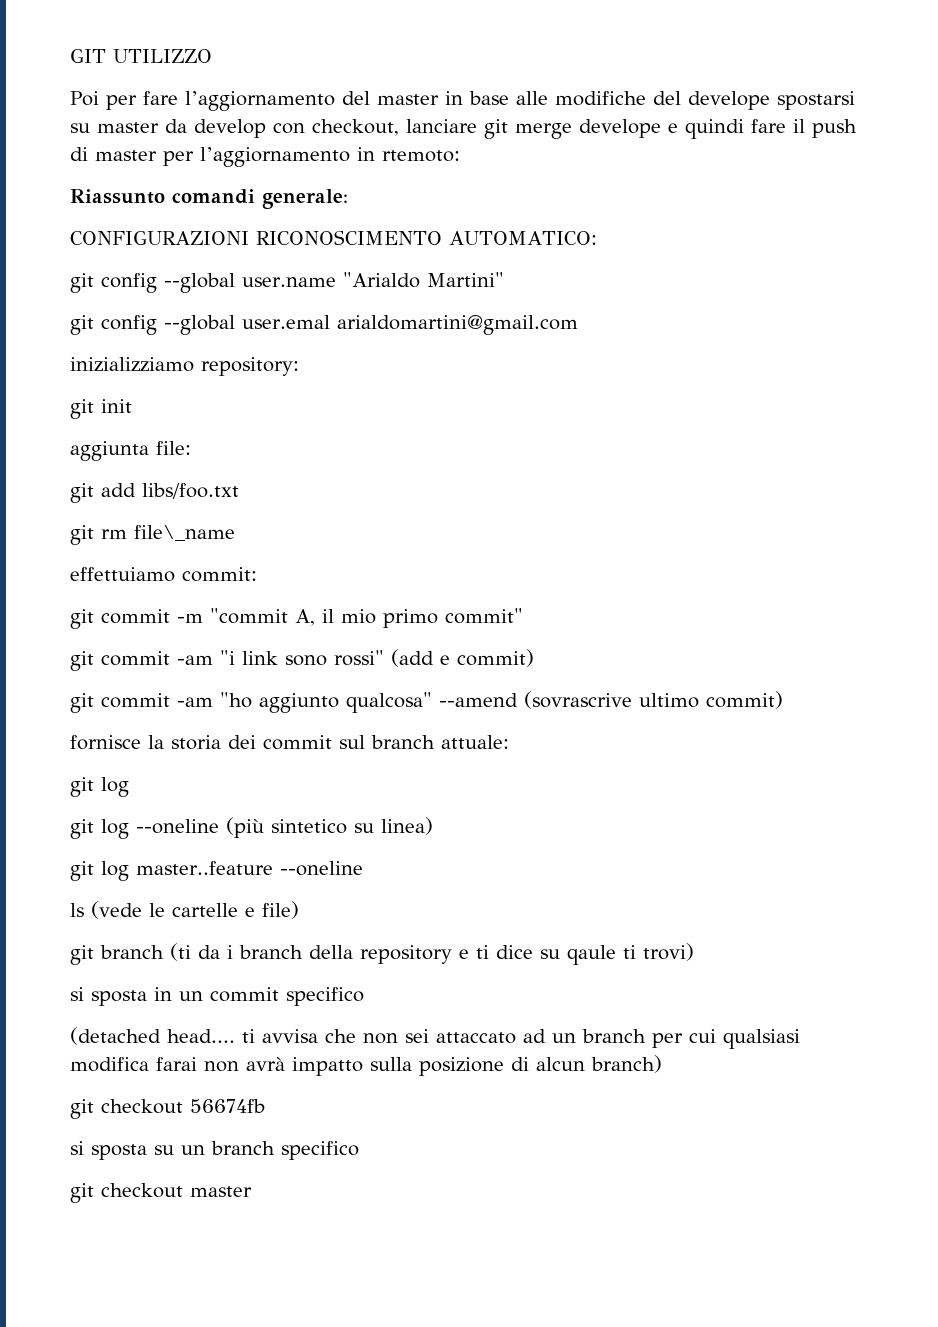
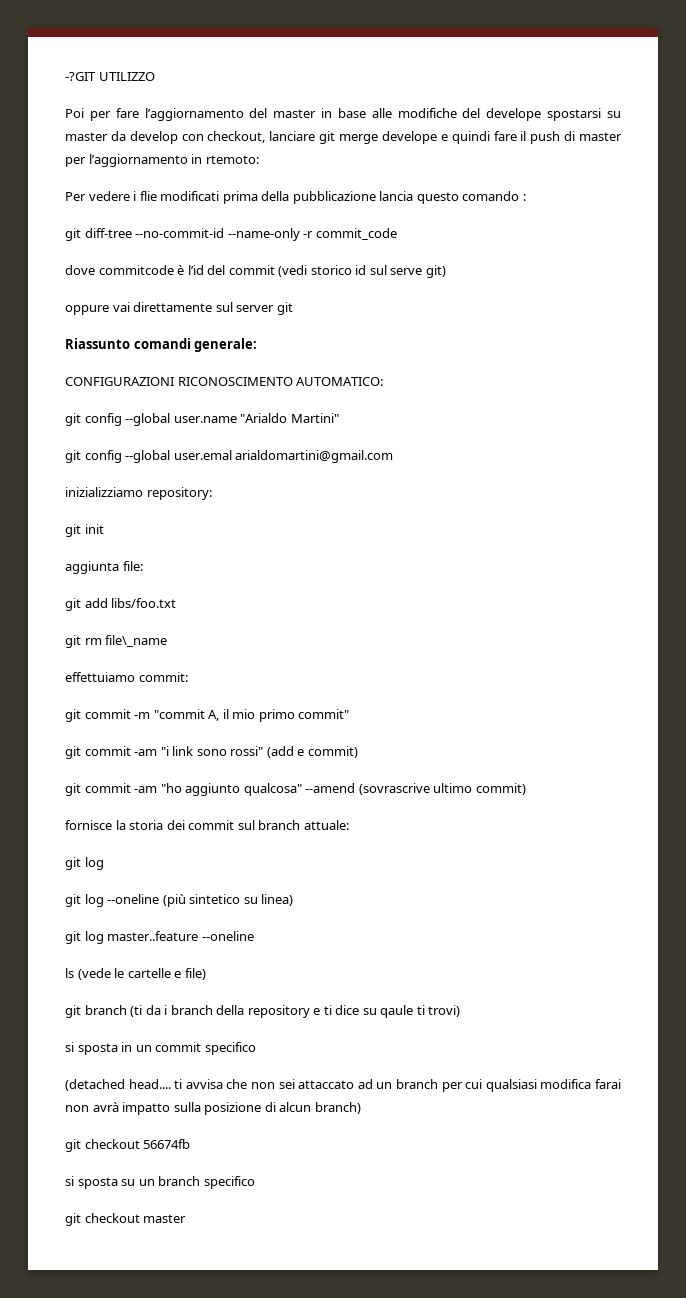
- GIT UTILIZZO
+ -?GIT UTILIZZO
+ Per vedere i flie modificati prima della pubblicazione lancia questo comando :
+ git diff-tree --no-commit-id --name-only -r commit_code
+ dove commitcode è l’id del commit (vedi storico id sul serve git)
+ oppure vai direttamente sul server git

